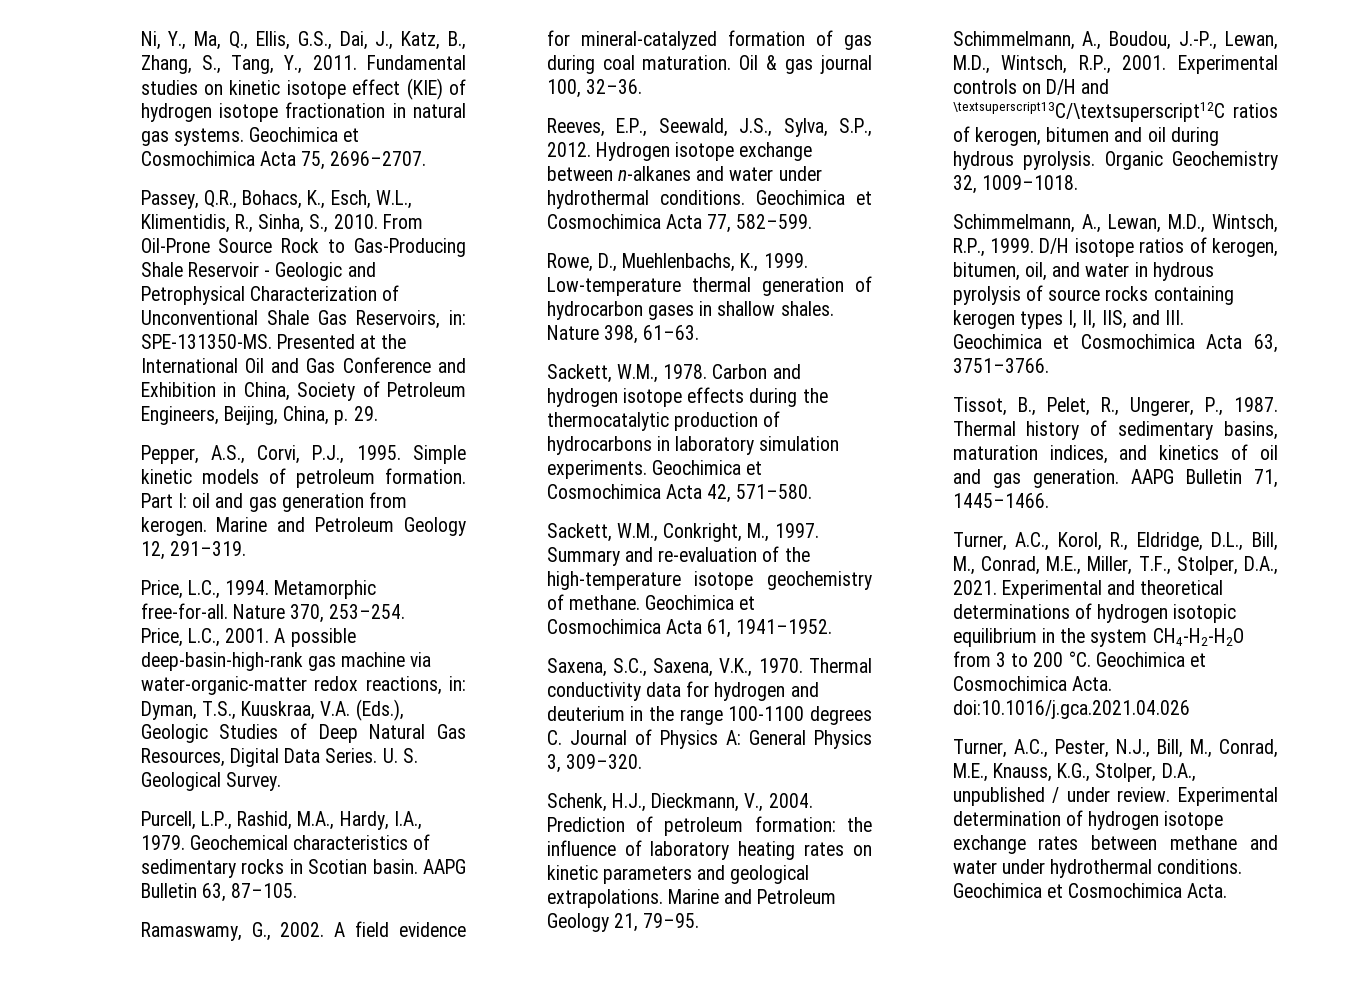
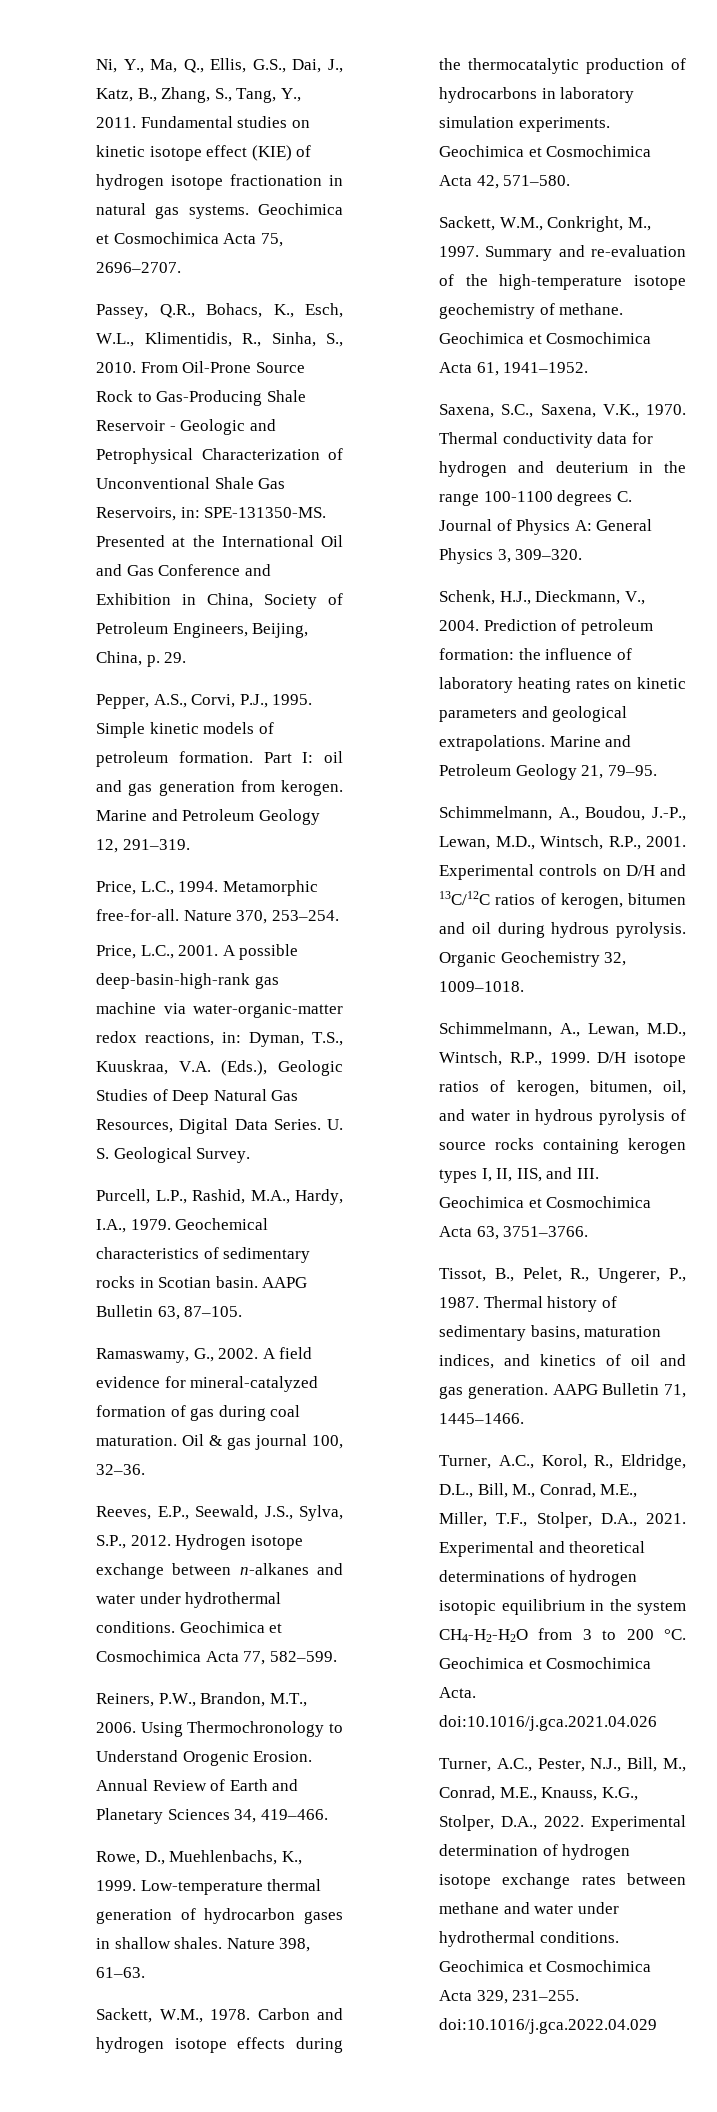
+ Reiners, P.W., Brandon, M.T., 2006. Using Thermochronology to Understand Orogenic Erosion. Annual Review of Earth and Planetary Sciences 34, 419–466.
- Experimental controls on D/H and \textsuperscript13C/\textsuperscript12C ratios of kerogen, bitumen and oil during hydrous pyrolysis.
+ Experimental controls on D/H and 13C/12C ratios of kerogen, bitumen and oil during hydrous pyrolysis.
- Turner, A.C., Pester, N.J., Bill, M., Conrad, M.E., Knauss, K.G., Stolper, D.A., unpublished / under review.
+ Turner, A.C., Pester, N.J., Bill, M., Conrad, M.E., Knauss, K.G., Stolper, D.A., 2022.
- Experimental determination of hydrogen isotope exchange rates between methane and water under hydrothermal conditions. Geochimica et Cosmochimica Acta.
+ Experimental determination of hydrogen isotope exchange rates between methane and water under hydrothermal conditions. Geochimica et Cosmochimica Acta 329, 231–255. doi:10.1016/j.gca.2022.04.029

